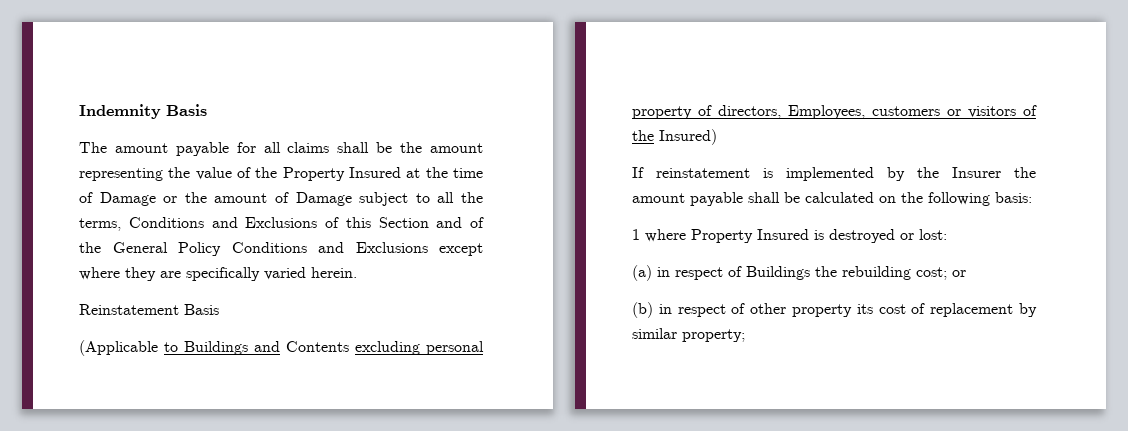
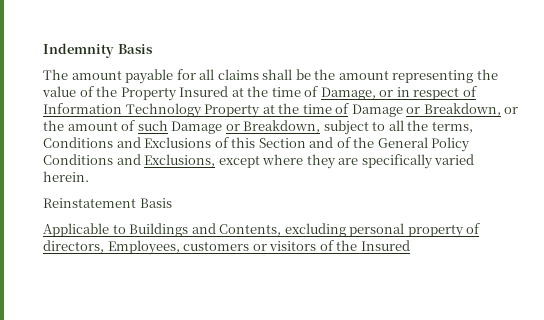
- The amount payable for all claims shall be the amount representing the value of the Property Insured at the time of Damage or the amount of Damage subject to all the terms, Conditions and Exclusions of this Section and of the General Policy Conditions and Exclusions except where they are specifically varied herein.
+ The amount payable for all claims shall be the amount representing the value of the Property Insured at the time of Damage, or in respect of Information Technology Property at the time of Damage or Breakdown, or the amount of such Damage or Breakdown, subject to all the terms, Conditions and Exclusions of this Section and of the General Policy Conditions and Exclusions, except where they are specifically varied herein.
- (Applicable to Buildings and Contents excluding personal property of directors, Employees, customers or visitors of the Insured)
- If reinstatement is implemented by the Insurer the amount payable shall be calculated on the following basis:
- 1 where Property Insured is destroyed or lost:
- (a) in respect of Buildings the rebuilding cost; or
- (b) in respect of other property its cost of replacement by similar property;
+ Applicable to Buildings and Contents, excluding personal property of directors, Employees, customers or visitors of the Insured

